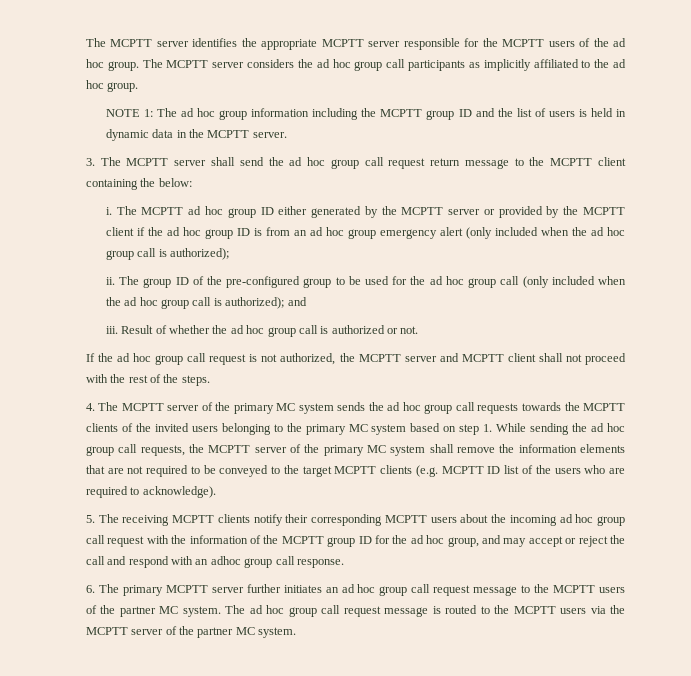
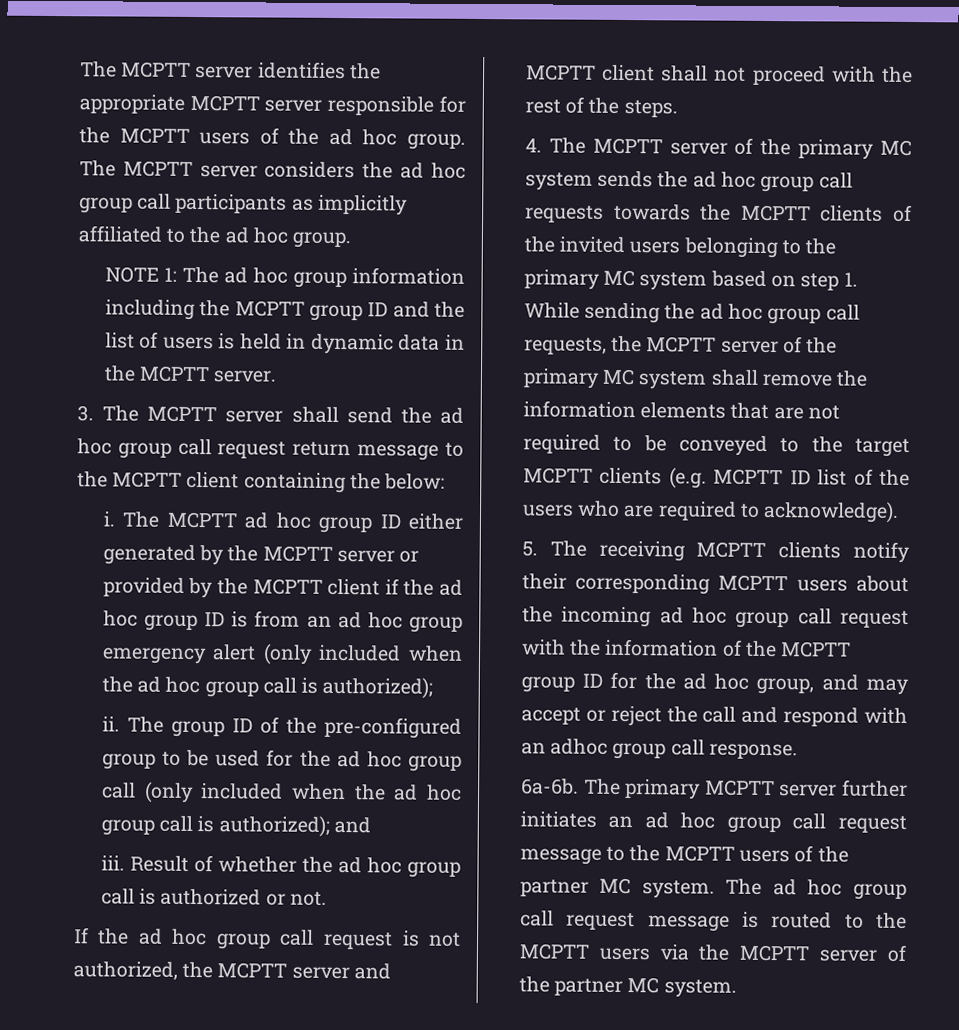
- 6. The primary MCPTT server further initiates an ad hoc group call request message to the MCPTT users of the partner MC system.
+ 6a-6b. The primary MCPTT server further initiates an ad hoc group call request message to the MCPTT users of the partner MC system.

